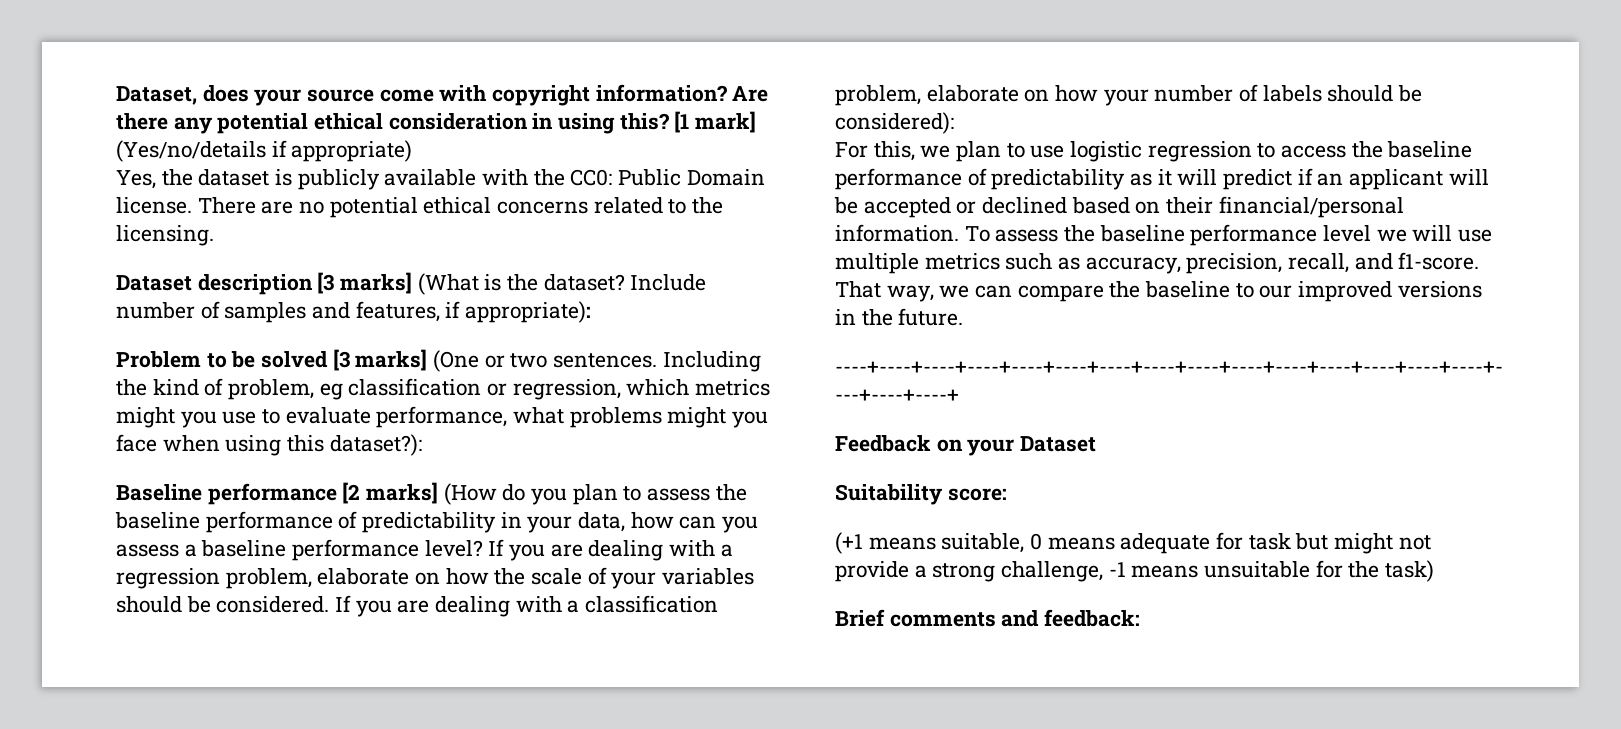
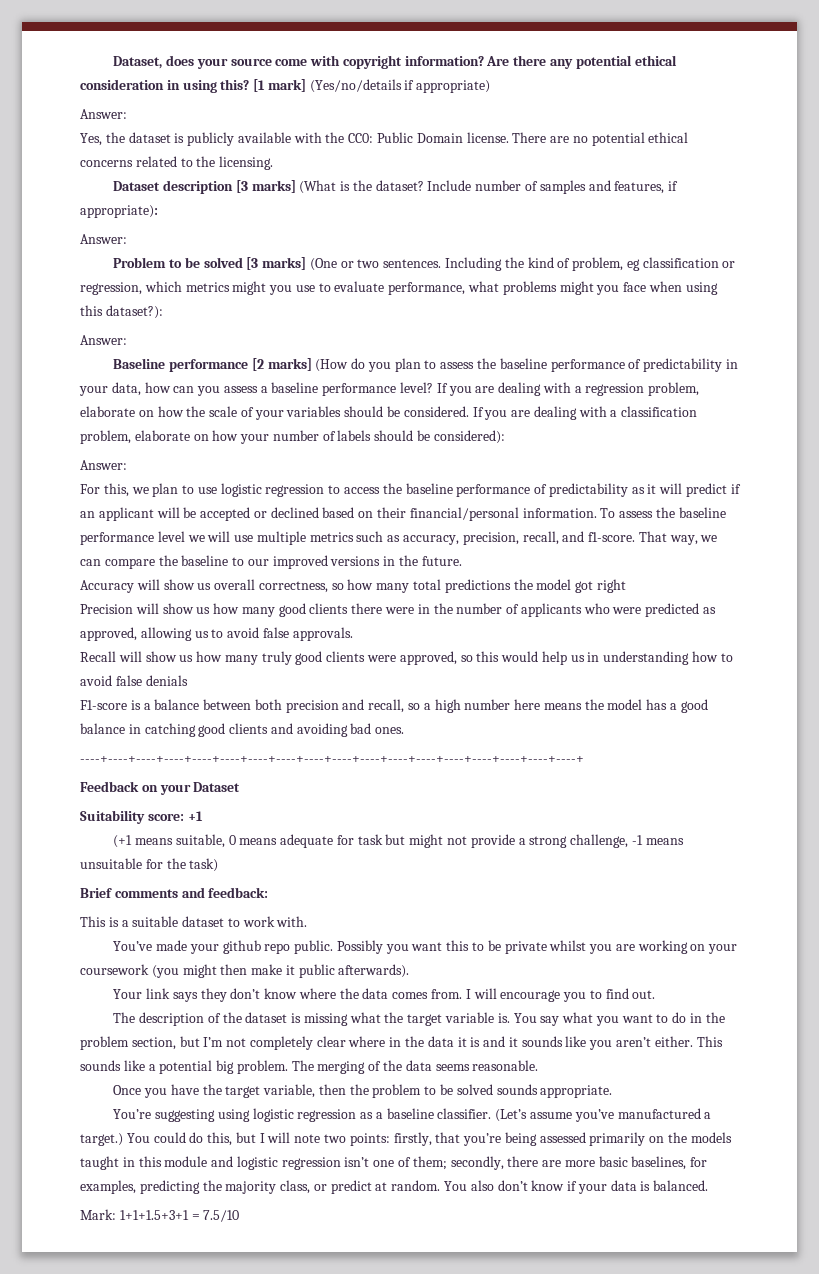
  [1 mark] (Yes/no/details if appropriate)
+ Answer:
  Include number of samples and features, if appropriate):
+ Answer:
  Including the kind of problem, eg classification or regression, which metrics might you use to evaluate performance, what problems might you face when using this dataset?):
+ Answer:
  If you are dealing with a classification problem, elaborate on how your number of labels should be considered):
+ Answer:
+ Accuracy will show us overall correctness, so how many total predictions the model got right
+ Precision will show us how many good clients there were in the number of applicants who were predicted as approved, allowing us to avoid false approvals.
+ Recall will show us how many truly good clients were approved, so this would help us in understanding how to avoid false denials
+ F1-score is a balance between both precision and recall, so a high number here means the model has a good balance in catching good clients and avoiding bad ones.
- Suitability score:
+ Suitability score: +1
+ This is a suitable dataset to work with.
+ You’ve made your github repo public. Possibly you want this to be private whilst you are working on your coursework (you might then make it public afterwards).
+ Your link says they don’t know where the data comes from. I will encourage you to find out.
+ The description of the dataset is missing what the target variable is. You say what you want to do in the problem section, but I’m not completely clear where in the data it is and it sounds like you aren’t either. This sounds like a potential big problem. The merging of the data seems reasonable.
+ Once you have the target variable, then the problem to be solved sounds appropriate.
+ You’re suggesting using logistic regression as a baseline classifier. (Let’s assume you’ve manufactured a target.) You could do this, but I will note two points: firstly, that you’re being assessed primarily on the models taught in this module and logistic regression isn’t one of them; secondly, there are more basic baselines, for examples, predicting the majority class, or predict at random. You also don’t know if your data is balanced.
+ Mark: 1+1+1.5+3+1 = 7.5/10

